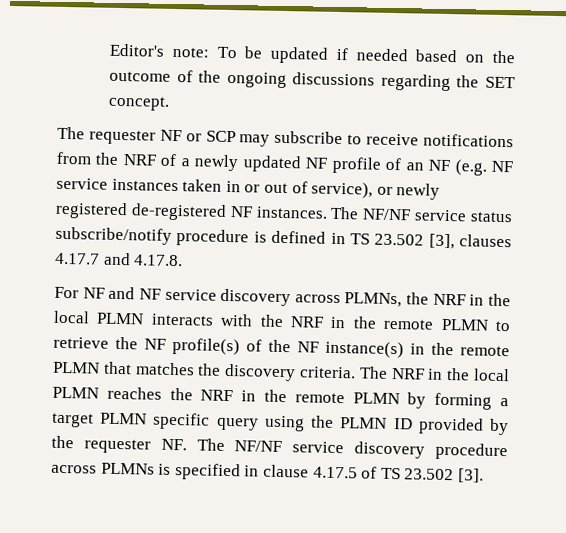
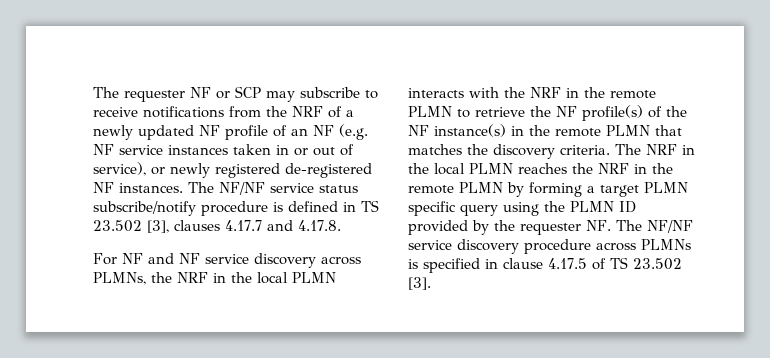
- Editor's note: To be updated if needed based on the outcome of the ongoing discussions regarding the SET concept.

